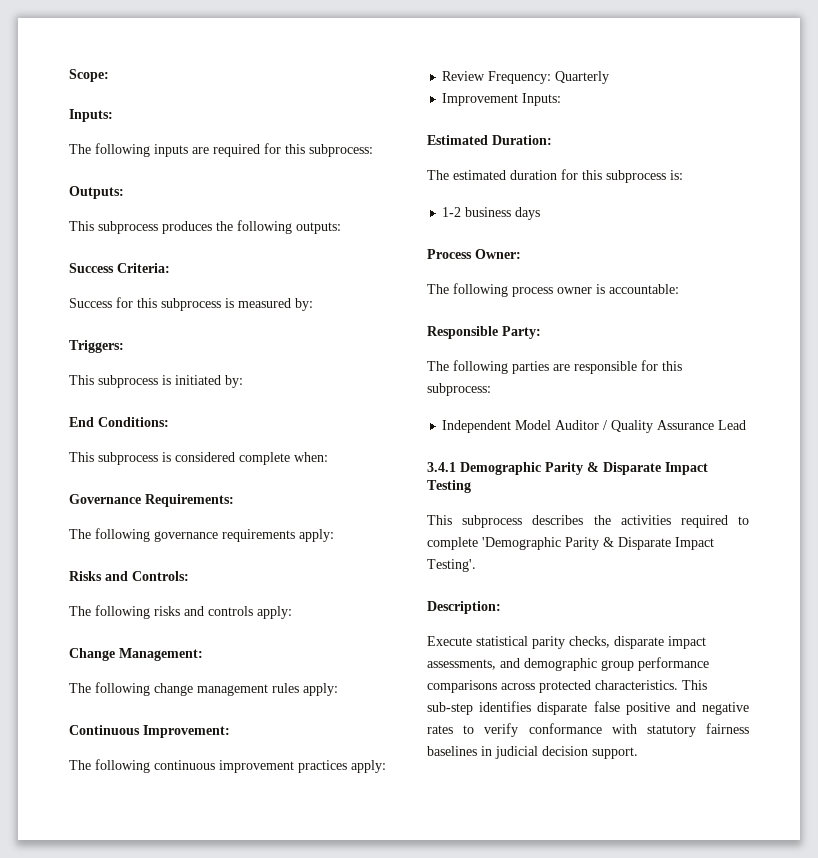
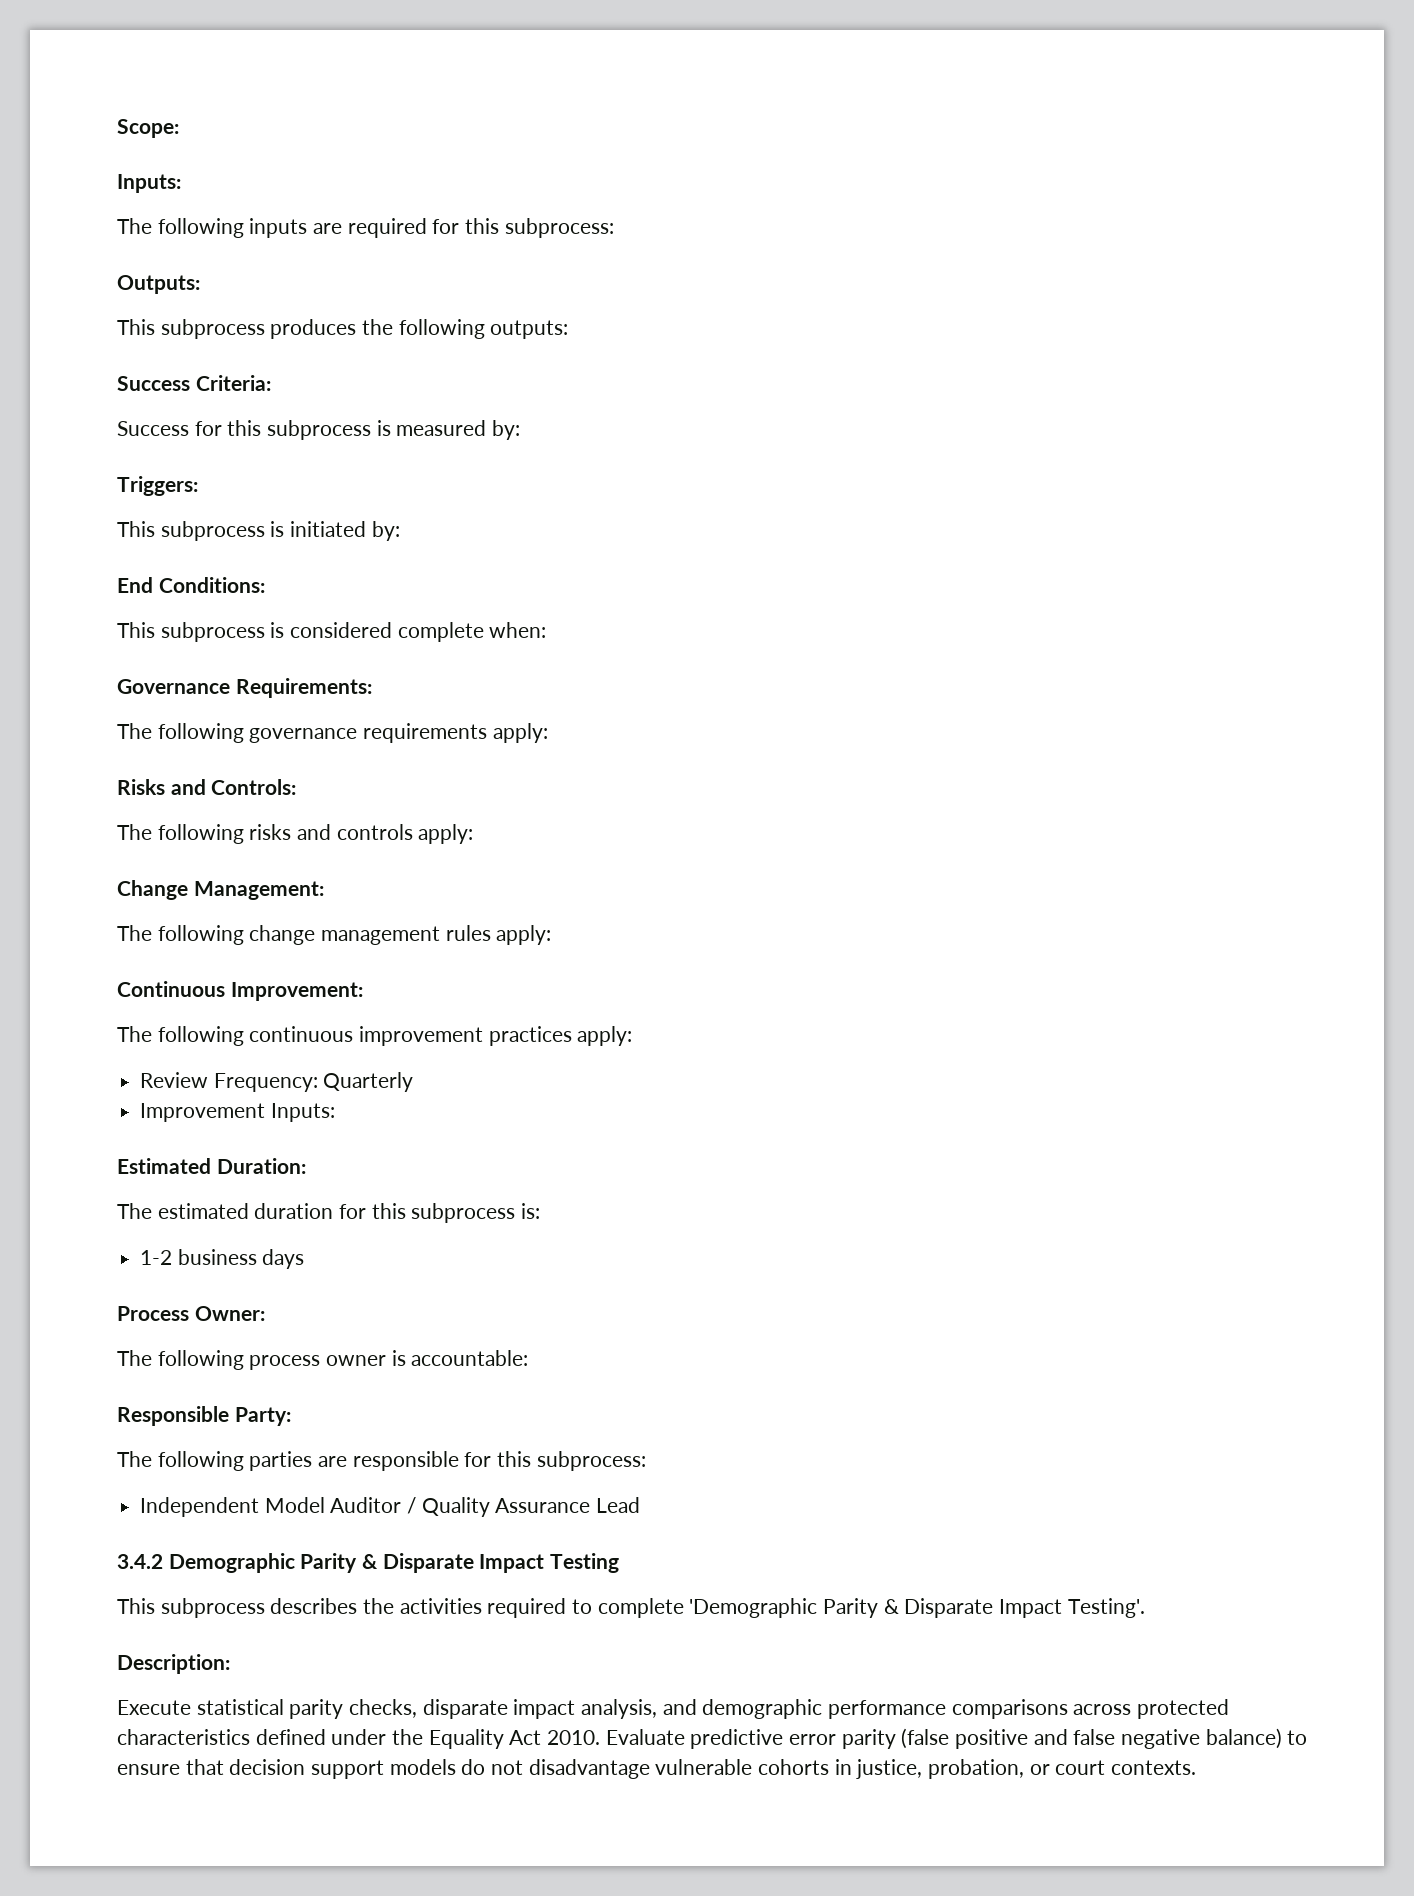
- 3.4.1 Demographic Parity & Disparate Impact Testing
+ 3.4.2 Demographic Parity & Disparate Impact Testing
- Execute statistical parity checks, disparate impact assessments, and demographic group performance comparisons across protected characteristics. This sub-step identifies disparate false positive and negative rates to verify conformance with statutory fairness baselines in judicial decision support.
+ Execute statistical parity checks, disparate impact analysis, and demographic performance comparisons across protected characteristics defined under the Equality Act 2010. Evaluate predictive error parity (false positive and false negative balance) to ensure that decision support models do not disadvantage vulnerable cohorts in justice, probation, or court contexts.

